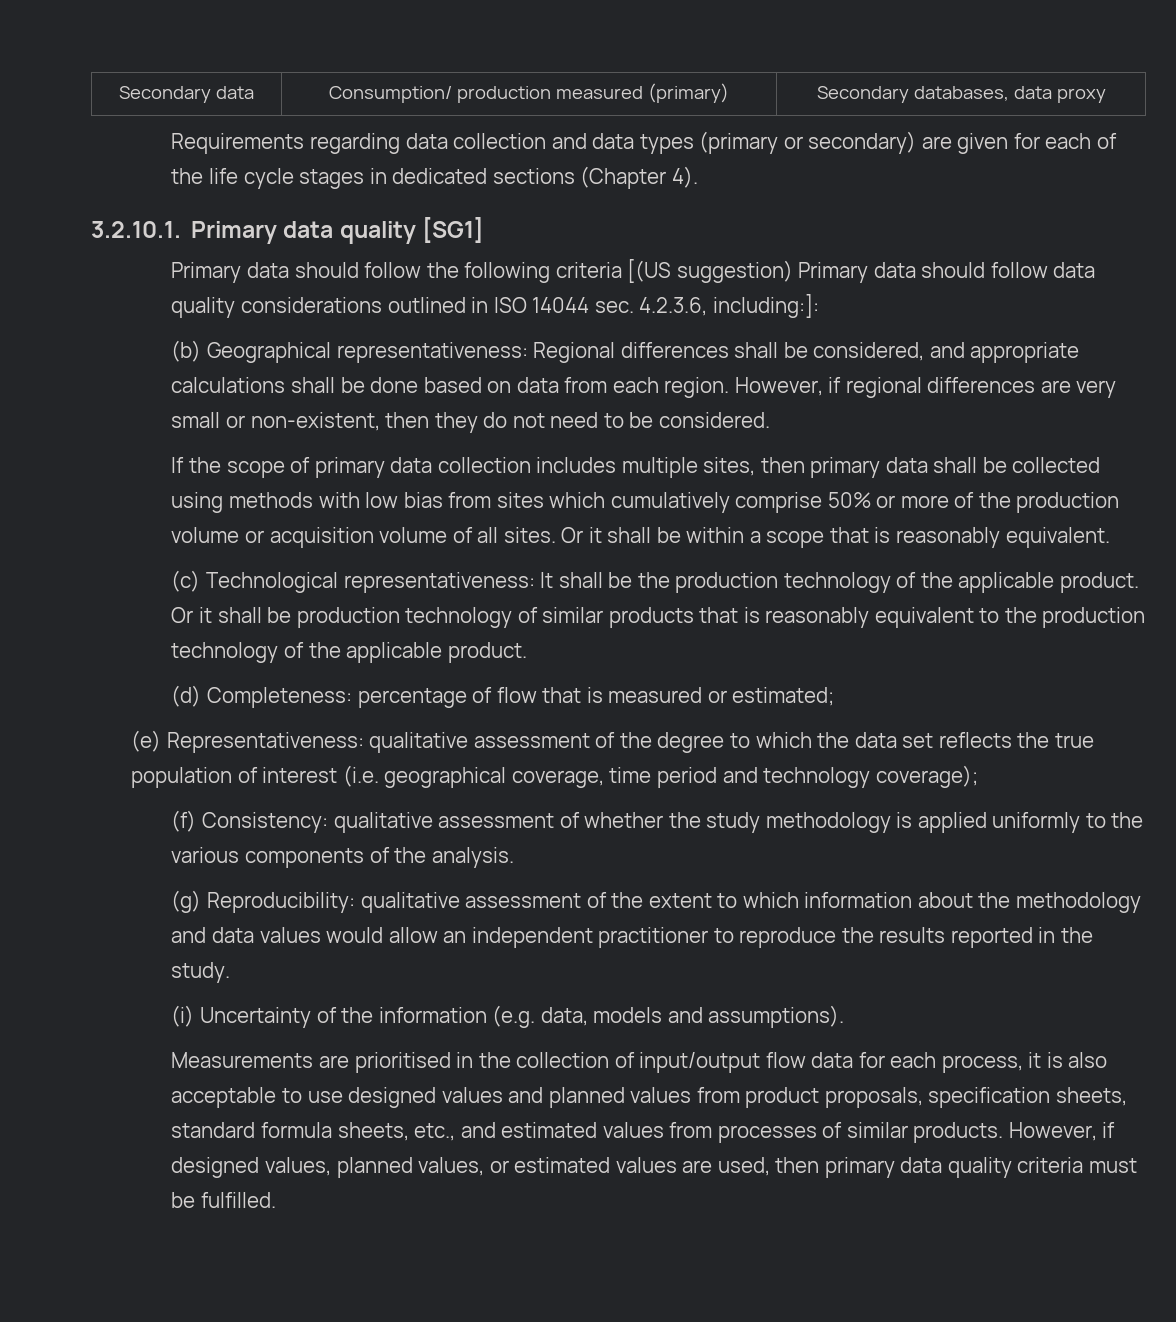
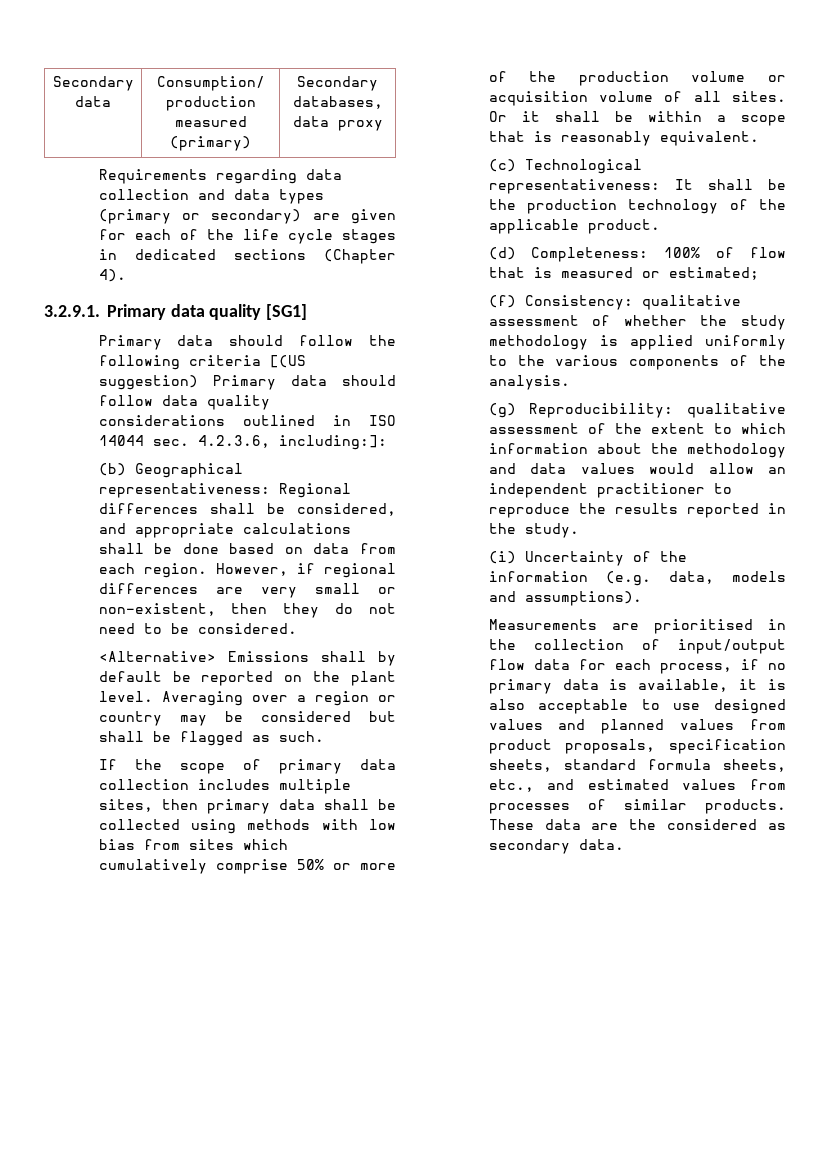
- 3.2.10.1. Primary data quality [SG1]
+ 3.2.9.1. Primary data quality [SG1]
+ <Alternative> Emissions shall by default be reported on the plant level. Averaging over a region or country may be considered but shall be flagged as such.
- Or it shall be production technology of similar products that is reasonably equivalent to the production technology of the applicable product.
- (d) Completeness: percentage of flow that is measured or estimated;
+ (d) Completeness: 100% of flow that is measured or estimated;
- (e) Representativeness: qualitative assessment of the degree to which the data set reflects the true population of interest (i.e. geographical coverage, time period and technology coverage);
- Measurements are prioritised in the collection of input/output flow data for each process, it is also acceptable to use designed values and planned values from product proposals, specification sheets, standard formula sheets, etc., and estimated values from processes of similar products.
+ Measurements are prioritised in the collection of input/output flow data for each process, if no primary data is available, it is also acceptable to use designed values and planned values from product proposals, specification sheets, standard formula sheets, etc., and estimated values from processes of similar products.
- However, if designed values, planned values, or estimated values are used, then primary data quality criteria must be fulfilled.
+ These data are the considered as secondary data.

